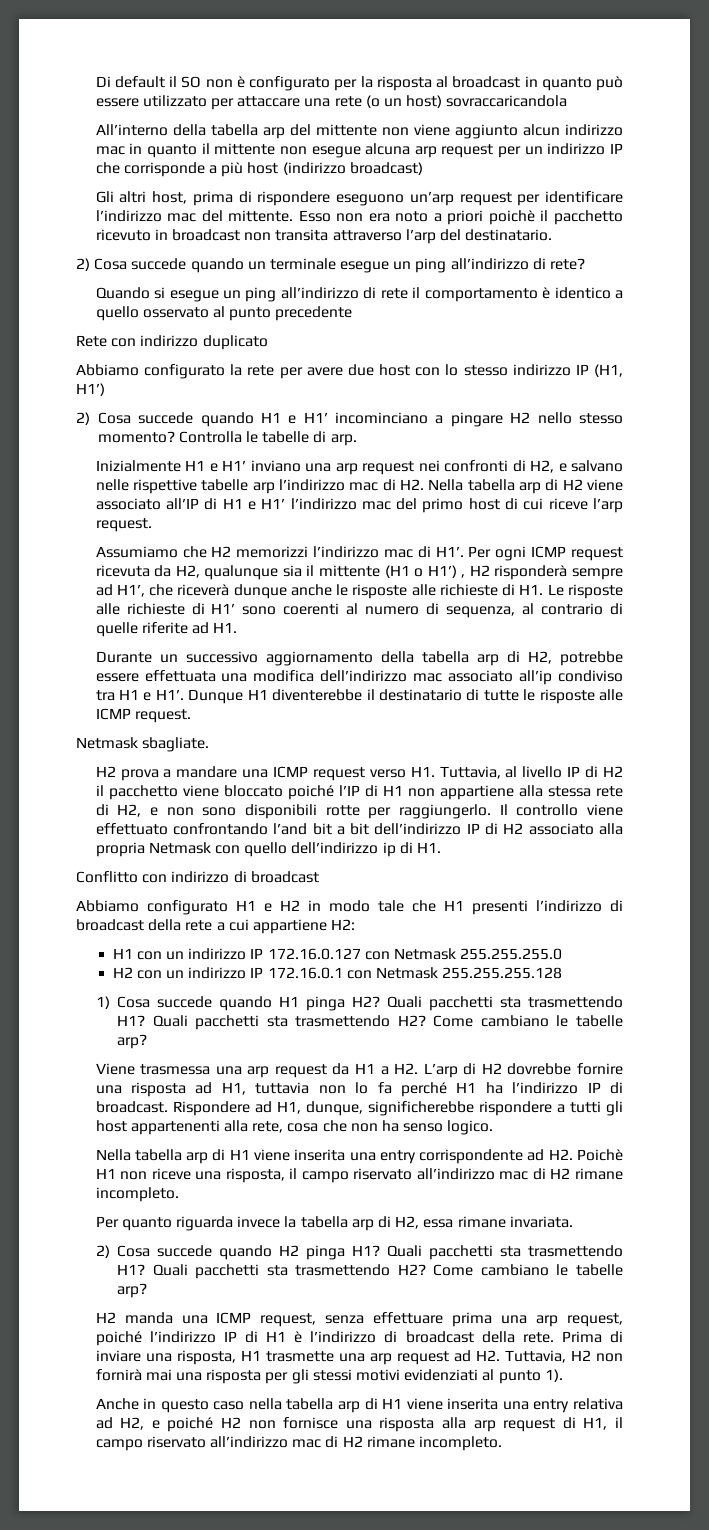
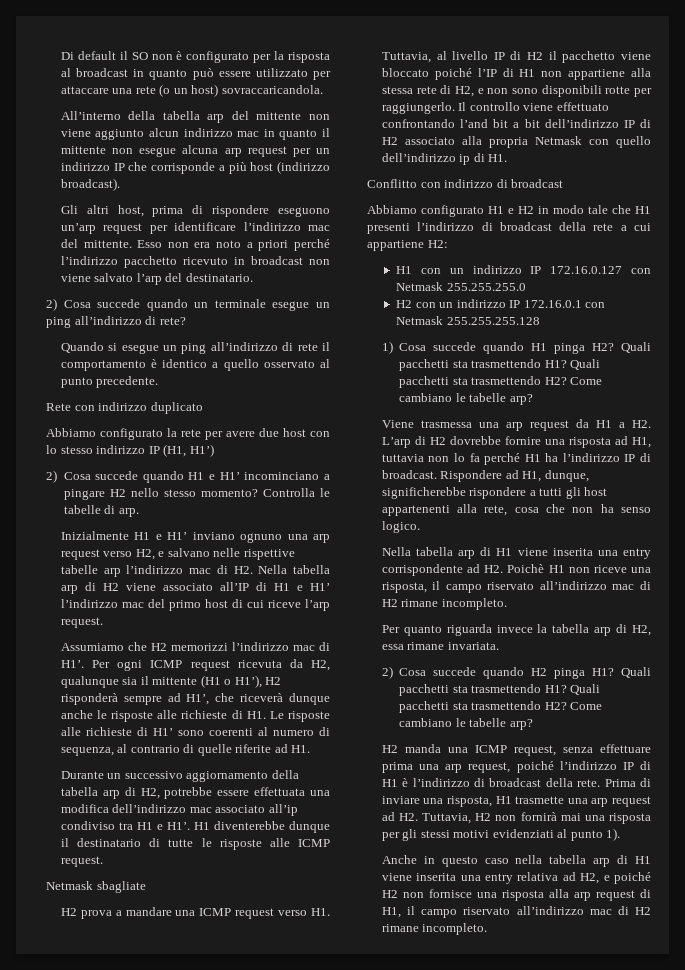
- Di default il SO non è configurato per la risposta al broadcast in quanto può essere utilizzato per attaccare una rete (o un host) sovraccaricandola
+ Di default il SO non è configurato per la risposta al broadcast in quanto può essere utilizzato per attaccare una rete (o un host) sovraccaricandola.
- All’interno della tabella arp del mittente non viene aggiunto alcun indirizzo mac in quanto il mittente non esegue alcuna arp request per un indirizzo IP che corrisponde a più host (indirizzo broadcast)
+ All’interno della tabella arp del mittente non viene aggiunto alcun indirizzo mac in quanto il mittente non esegue alcuna arp request per un indirizzo IP che corrisponde a più host (indirizzo broadcast).
- Esso non era noto a priori poichè il pacchetto ricevuto in broadcast non transita attraverso l’arp del destinatario.
+ Esso non era noto a priori perché l’indirizzo pacchetto ricevuto in broadcast non viene salvato l’arp del destinatario.
- Quando si esegue un ping all’indirizzo di rete il comportamento è identico a quello osservato al punto precedente
+ Quando si esegue un ping all’indirizzo di rete il comportamento è identico a quello osservato al punto precedente.
- Inizialmente H1 e H1’ inviano una arp request nei confronti di H2, e salvano nelle rispettive tabelle arp l’indirizzo mac di H2. Nella tabella arp di H2 viene associato all’IP di H1 e H1’ l’indirizzo mac del primo host di cui riceve l’arp request.
+ Inizialmente H1 e H1’ inviano ognuno una arp request verso H2, e salvano nelle rispettive tabelle arp l’indirizzo mac di H2. Nella tabella arp di H2 viene associato all’IP di H1 e H1’ l’indirizzo mac del primo host di cui riceve l’arp request.
- Assumiamo che H2 memorizzi l’indirizzo mac di H1’. Per ogni ICMP request ricevuta da H2, qualunque sia il mittente (H1 o H1’) , H2 risponderà sempre ad H1’, che riceverà dunque anche le risposte alle richieste di H1. Le risposte alle richieste di H1’ sono coerenti al numero di sequenza, al contrario di quelle riferite ad H1.
+ Assumiamo che H2 memorizzi l’indirizzo mac di H1’. Per ogni ICMP request ricevuta da H2, qualunque sia il mittente (H1 o H1’), H2 risponderà sempre ad H1’, che riceverà dunque anche le risposte alle richieste di H1. Le risposte alle richieste di H1’ sono coerenti al numero di sequenza, al contrario di quelle riferite ad H1.
- Durante un successivo aggiornamento della tabella arp di H2, potrebbe essere effettuata una modifica dell’indirizzo mac associato all’ip condiviso tra H1 e H1’. Dunque H1 diventerebbe il destinatario di tutte le risposte alle ICMP request.
+ Durante un successivo aggiornamento della tabella arp di H2, potrebbe essere effettuata una modifica dell’indirizzo mac associato all’ip condiviso tra H1 e H1’. H1 diventerebbe dunque il destinatario di tutte le risposte alle ICMP request.
- Netmask sbagliate.
+ Netmask sbagliate

